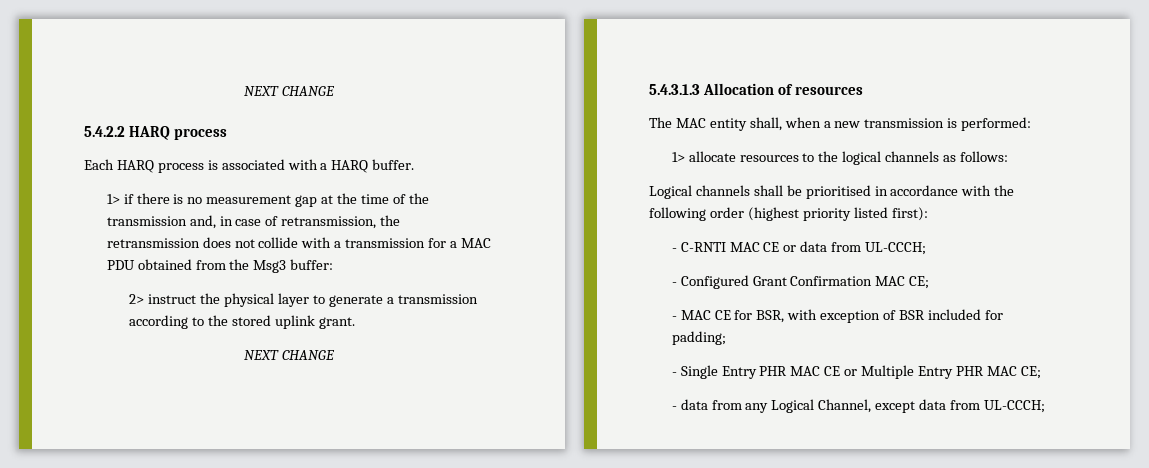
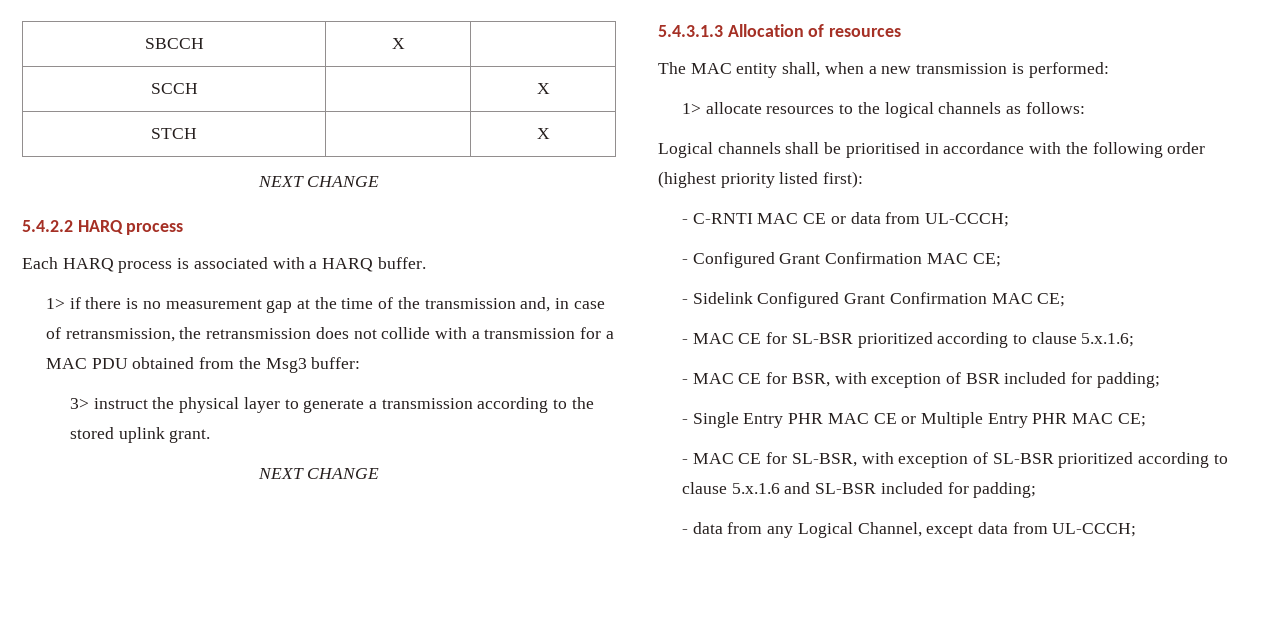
+ SBCCH | X |
+ SCCH | | X
+ STCH | | X
- 2> instruct the physical layer to generate a transmission according to the stored uplink grant.
+ 3> instruct the physical layer to generate a transmission according to the stored uplink grant.
+ - Sidelink Configured Grant Confirmation MAC CE;
+ - MAC CE for SL-BSR prioritized according to clause 5.x.1.6;
+ - MAC CE for SL-BSR, with exception of SL-BSR prioritized according to clause 5.x.1.6 and SL-BSR included for padding;

